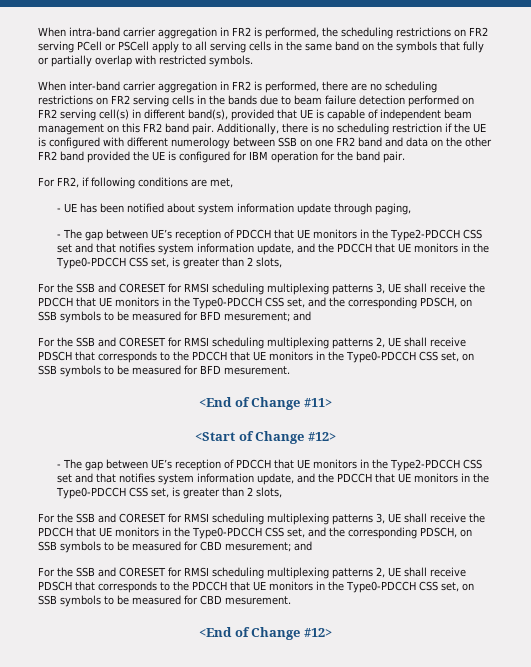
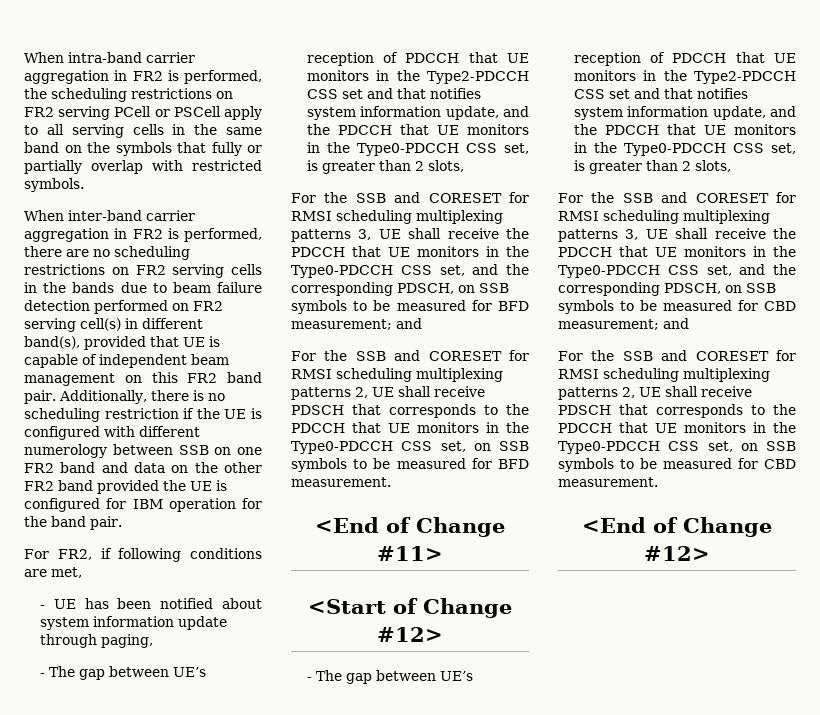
- For the SSB and CORESET for RMSI scheduling multiplexing patterns 3, UE shall receive the PDCCH that UE monitors in the Type0-PDCCH CSS set, and the corresponding PDSCH, on SSB symbols to be measured for BFD mesurement; and
+ For the SSB and CORESET for RMSI scheduling multiplexing patterns 3, UE shall receive the PDCCH that UE monitors in the Type0-PDCCH CSS set, and the corresponding PDSCH, on SSB symbols to be measured for BFD measurement; and
- For the SSB and CORESET for RMSI scheduling multiplexing patterns 2, UE shall receive PDSCH that corresponds to the PDCCH that UE monitors in the Type0-PDCCH CSS set, on SSB symbols to be measured for BFD mesurement.
+ For the SSB and CORESET for RMSI scheduling multiplexing patterns 2, UE shall receive PDSCH that corresponds to the PDCCH that UE monitors in the Type0-PDCCH CSS set, on SSB symbols to be measured for BFD measurement.
- For the SSB and CORESET for RMSI scheduling multiplexing patterns 3, UE shall receive the PDCCH that UE monitors in the Type0-PDCCH CSS set, and the corresponding PDSCH, on SSB symbols to be measured for CBD mesurement; and
+ For the SSB and CORESET for RMSI scheduling multiplexing patterns 3, UE shall receive the PDCCH that UE monitors in the Type0-PDCCH CSS set, and the corresponding PDSCH, on SSB symbols to be measured for CBD measurement; and
- For the SSB and CORESET for RMSI scheduling multiplexing patterns 2, UE shall receive PDSCH that corresponds to the PDCCH that UE monitors in the Type0-PDCCH CSS set, on SSB symbols to be measured for CBD mesurement.
+ For the SSB and CORESET for RMSI scheduling multiplexing patterns 2, UE shall receive PDSCH that corresponds to the PDCCH that UE monitors in the Type0-PDCCH CSS set, on SSB symbols to be measured for CBD measurement.

